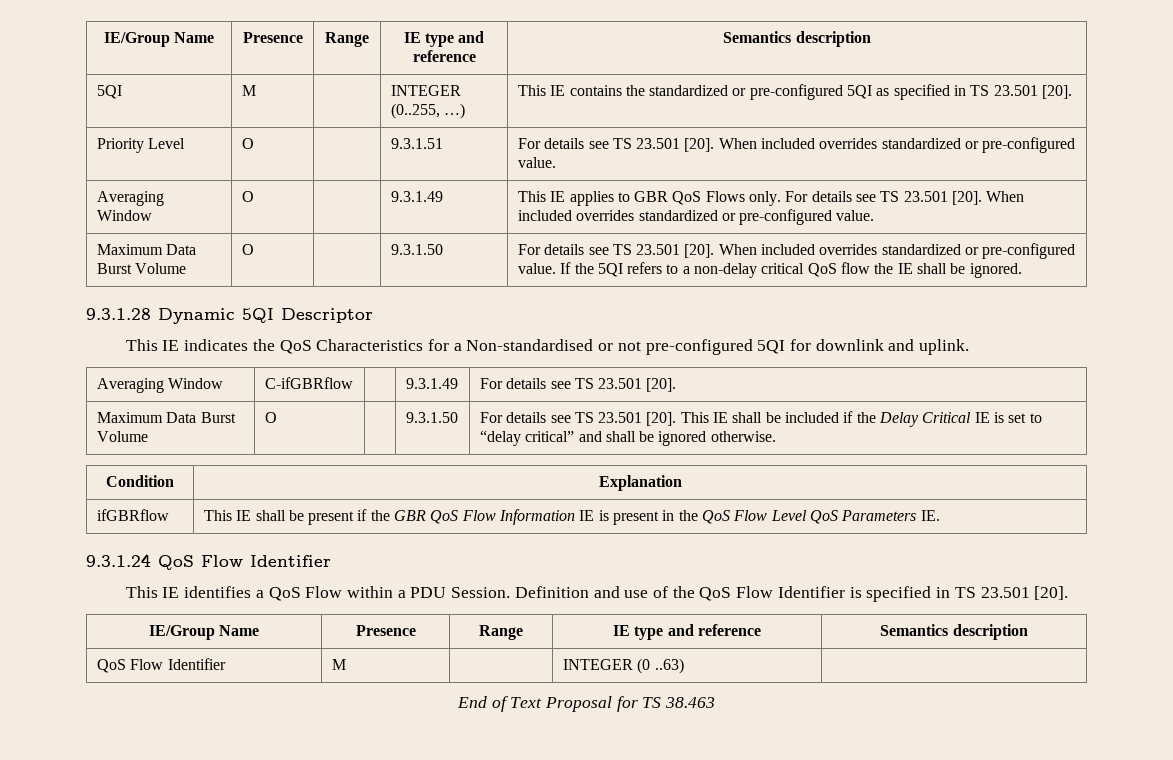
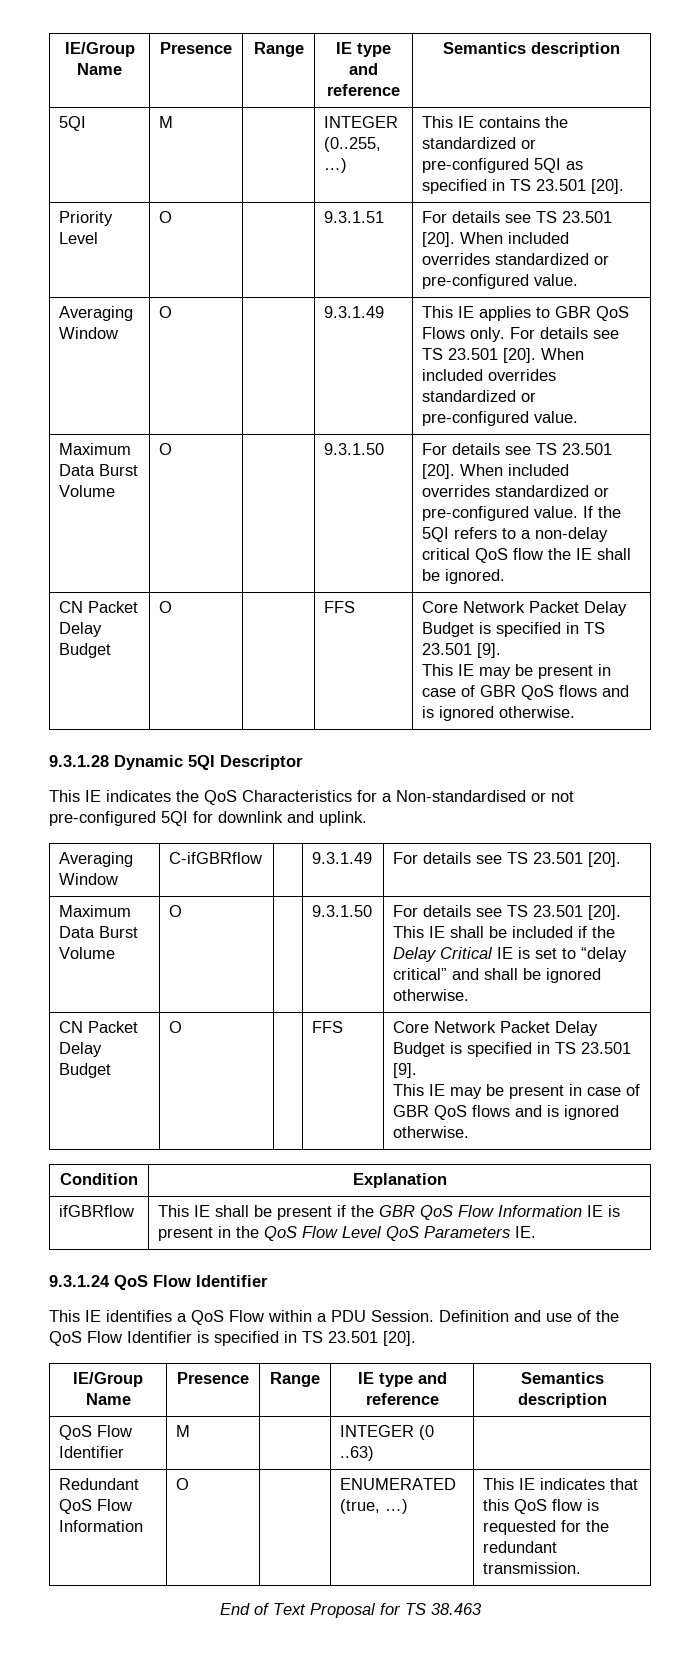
  Maximum Data Burst Volume | O | | 9.3.1.50 | For details see TS 23.501 [20]. When included overrides standardized or pre-configured value. If the 5QI refers to a non-delay critical QoS flow the IE shall be ignored.
+ CN Packet Delay Budget | O | | FFS | Core Network Packet Delay Budget is specified in TS 23.501 [9].
+ This IE may be present in case of GBR QoS flows and is ignored otherwise.
  Maximum Data Burst Volume | O | | 9.3.1.50 | For details see TS 23.501 [20]. This IE shall be included if the Delay Critical IE is set to “delay critical” and shall be ignored otherwise.
+ CN Packet Delay Budget | O | | FFS | Core Network Packet Delay Budget is specified in TS 23.501 [9].
+ This IE may be present in case of GBR QoS flows and is ignored otherwise.
+ Redundant QoS Flow Information | O | | ENUMERATED (true, …) | This IE indicates that this QoS flow is requested for the redundant transmission.

